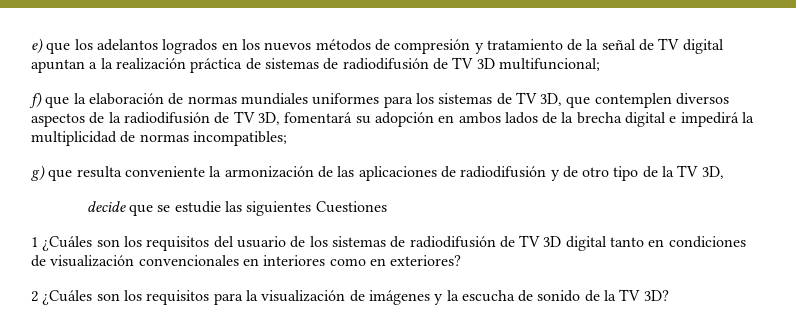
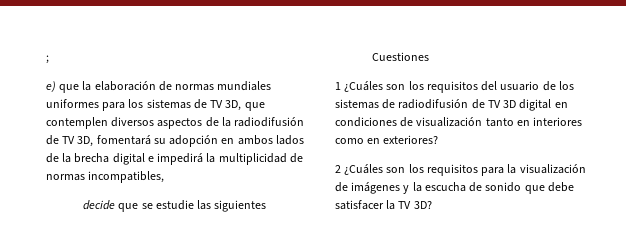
+ ;
- e) que los adelantos logrados en los nuevos métodos de compresión y tratamiento de la señal de TV digital apuntan a la realización práctica de sistemas de radiodifusión de TV 3D multifuncional;
- f) que la elaboración de normas mundiales uniformes para los sistemas de TV 3D, que contemplen diversos aspectos de la radiodifusión de TV 3D, fomentará su adopción en ambos lados de la brecha digital e impedirá la multiplicidad de normas incompatibles;
- g) que resulta conveniente la armonización de las aplicaciones de radiodifusión y de otro tipo de la TV 3D,
+ e) que la elaboración de normas mundiales uniformes para los sistemas de TV 3D, que contemplen diversos aspectos de la radiodifusión de TV 3D, fomentará su adopción en ambos lados de la brecha digital e impedirá la multiplicidad de normas incompatibles,
- 1 ¿Cuáles son los requisitos del usuario de los sistemas de radiodifusión de TV 3D digital tanto en condiciones de visualización convencionales en interiores como en exteriores?
+ 1 ¿Cuáles son los requisitos del usuario de los sistemas de radiodifusión de TV 3D digital en condiciones de visualización tanto en interiores como en exteriores?
- 2 ¿Cuáles son los requisitos para la visualización de imágenes y la escucha de sonido de la TV 3D?
+ 2 ¿Cuáles son los requisitos para la visualización de imágenes y la escucha de sonido que debe satisfacer la TV 3D?

